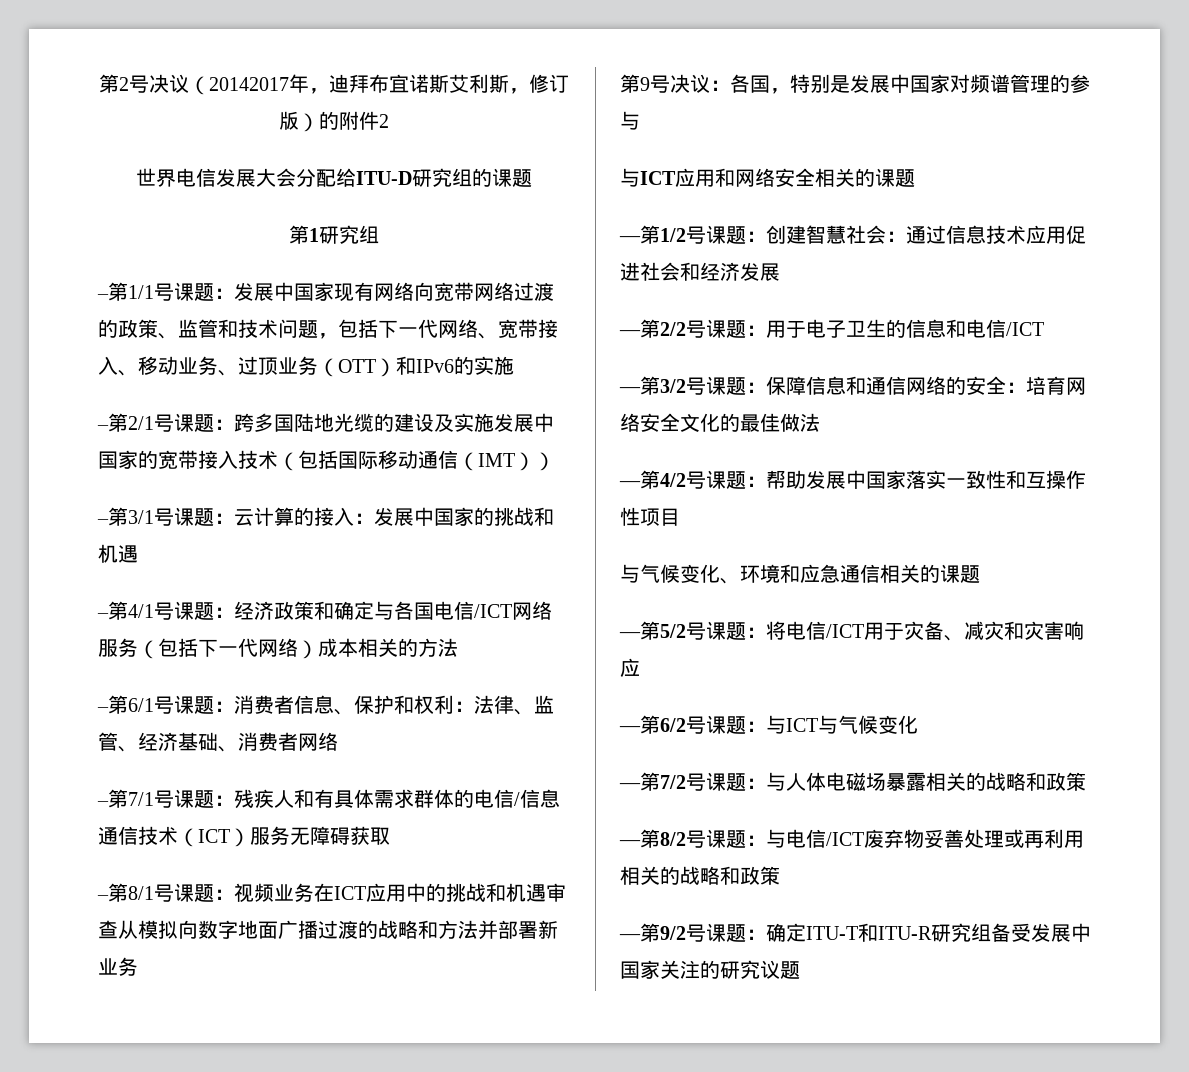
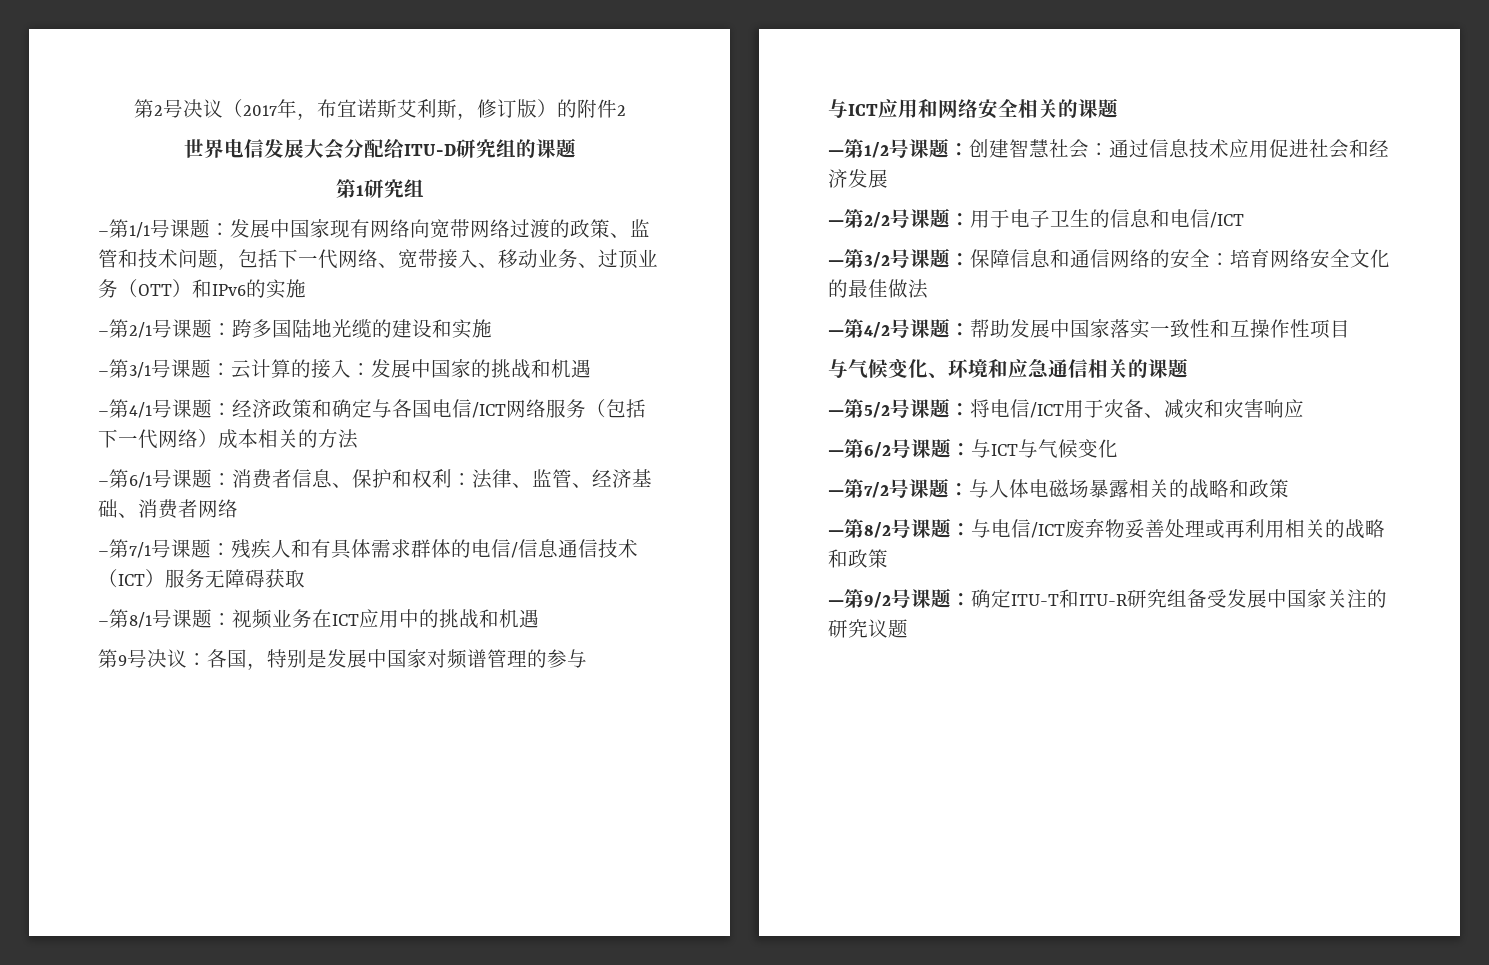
- 第2号决议（20142017年，迪拜布宜诺斯艾利斯，修订版）的附件2
+ 第2号决议（2017年，布宜诺斯艾利斯，修订版）的附件2
- –第2/1号课题：跨多国陆地光缆的建设及实施发展中国家的宽带接入技术（包括国际移动通信（IMT））
+ –第2/1号课题：跨多国陆地光缆的建设和实施
- –第8/1号课题：视频业务在ICT应用中的挑战和机遇审查从模拟向数字地面广播过渡的战略和方法并部署新业务
+ –第8/1号课题：视频业务在ICT应用中的挑战和机遇

